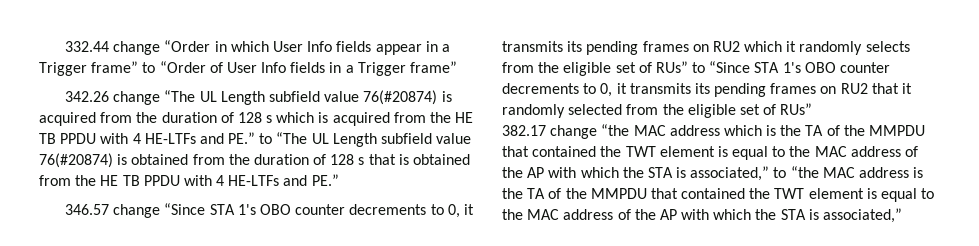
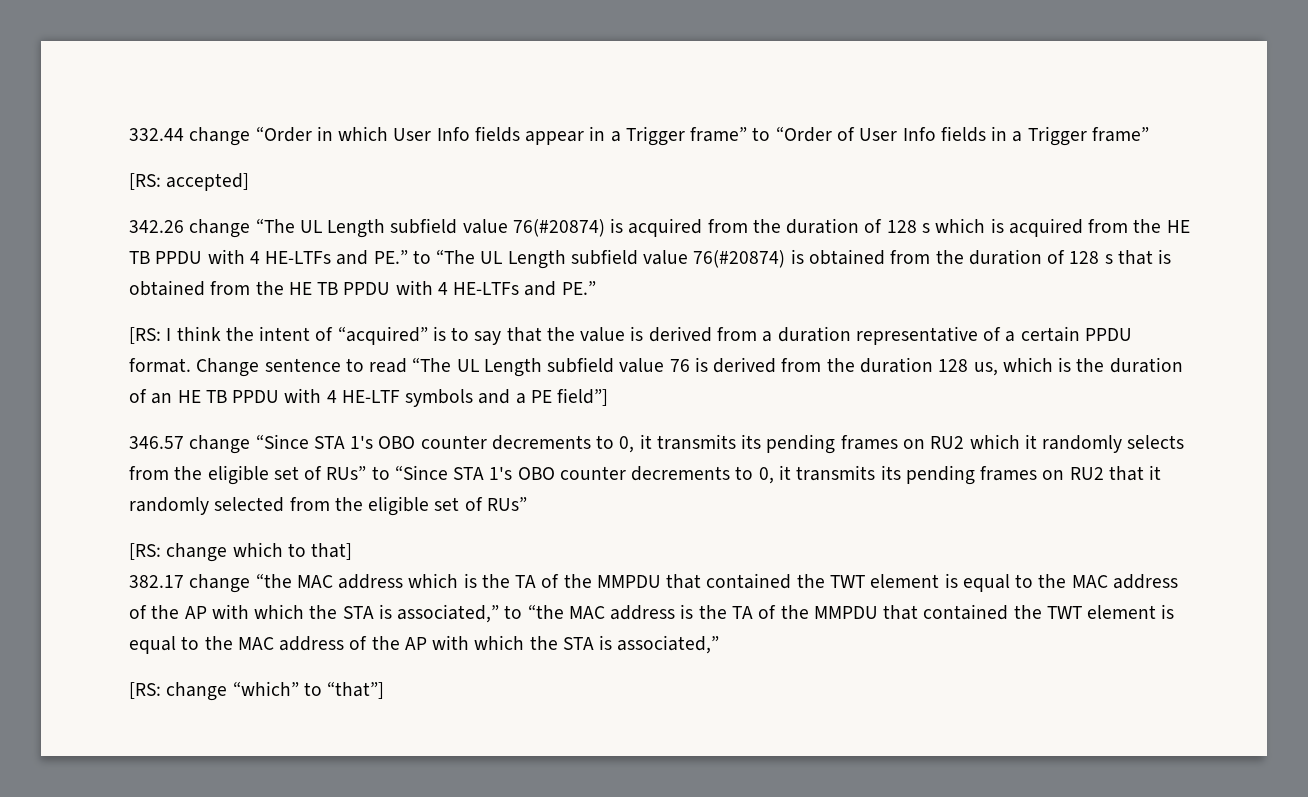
+ [RS: accepted]
+ [RS: I think the intent of “acquired” is to say that the value is derived from a duration representative of a certain PPDU format. Change sentence to read “The UL Length subfield value 76 is derived from the duration 128 us, which is the duration of an HE TB PPDU with 4 HE-LTF symbols and a PE field”]
+ [RS: change which to that]
+ [RS: change “which” to “that”]

